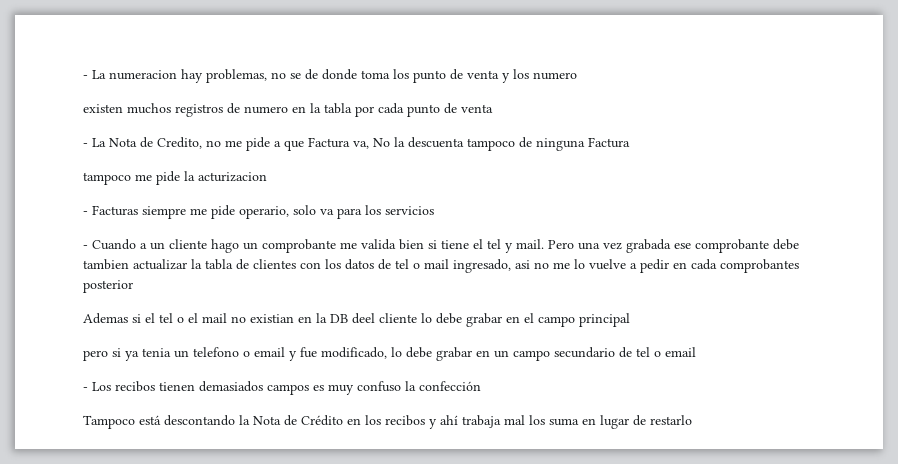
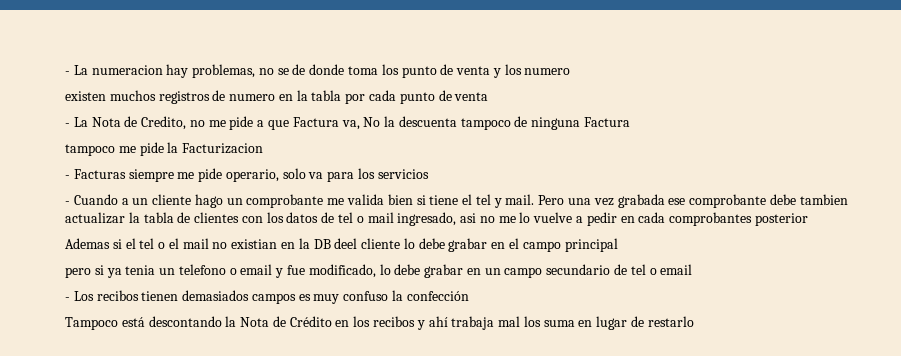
- tampoco me pide la acturizacion
+ tampoco me pide la Facturizacion

